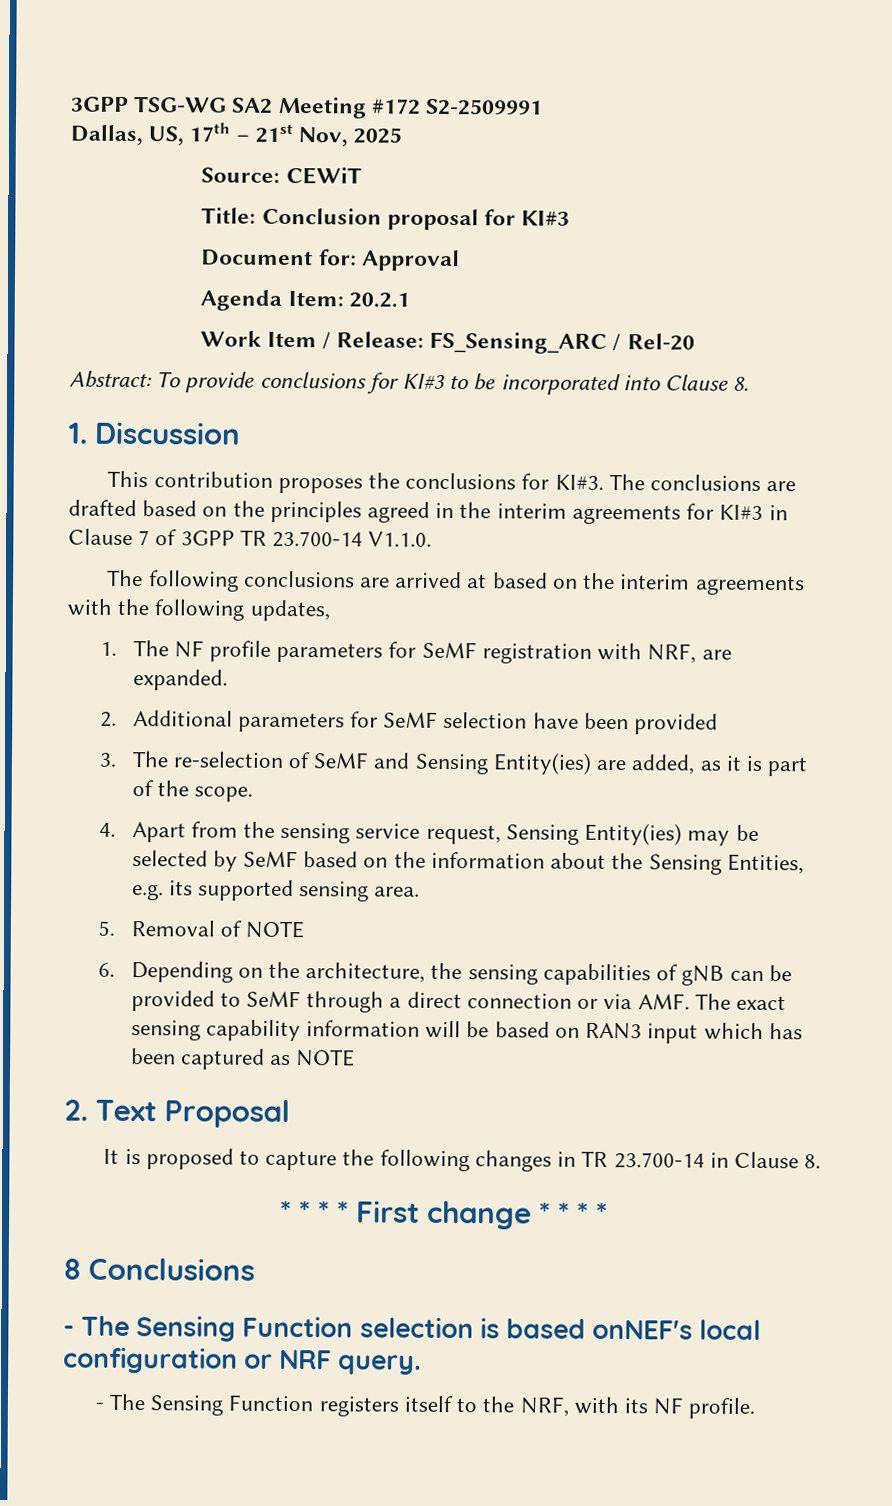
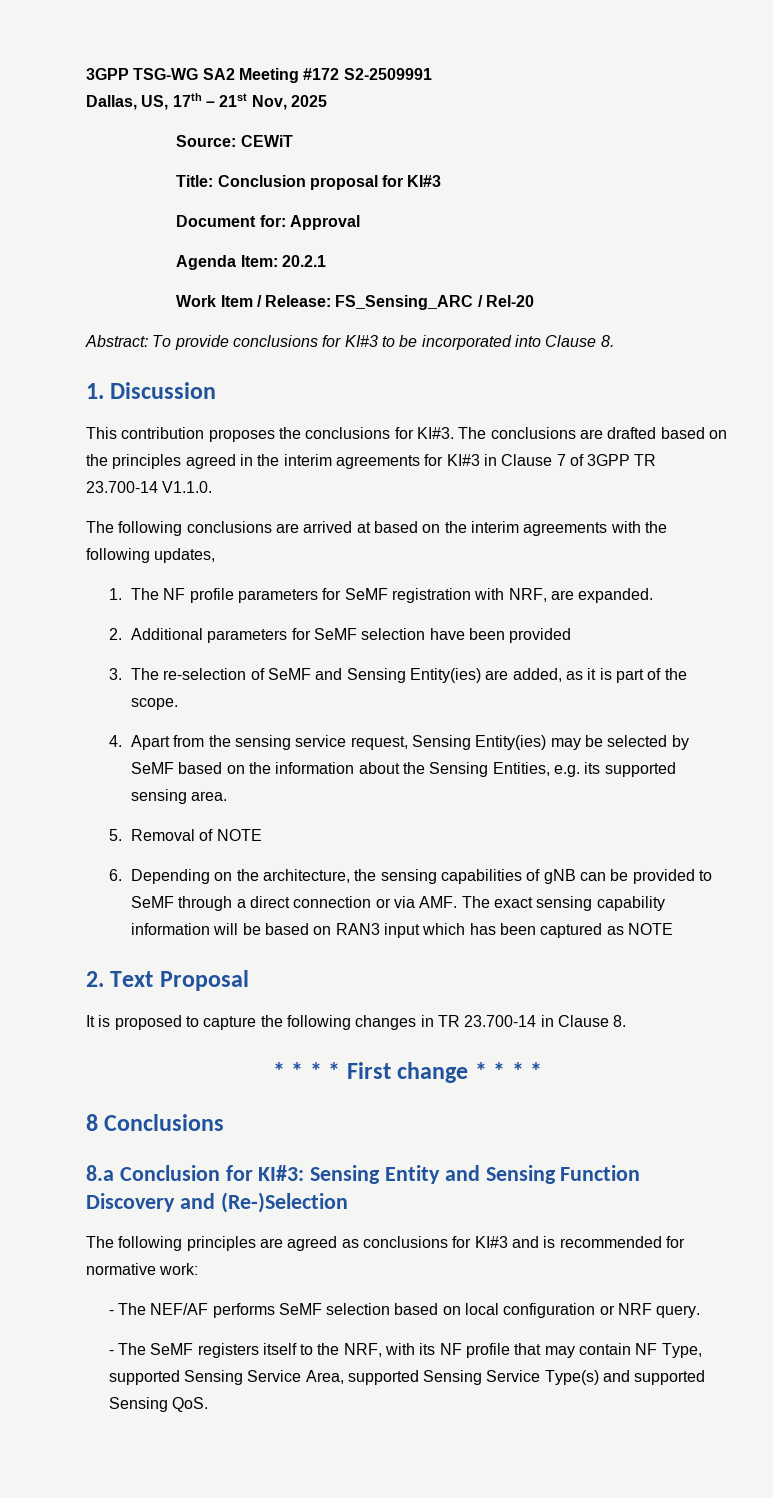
- - The Sensing Function selection is based onNEF's local configuration or NRF query.
+ 8.a Conclusion for KI#3: Sensing Entity and Sensing Function Discovery and (Re-)Selection
+ The following principles are agreed as conclusions for KI#3 and is recommended for normative work:
+ - The NEF/AF performs SeMF selection based on local configuration or NRF query.
- - The Sensing Function registers itself to the NRF, with its NF profile.
+ - The SeMF registers itself to the NRF, with its NF profile that may contain NF Type, supported Sensing Service Area, supported Sensing Service Type(s) and supported Sensing QoS.

